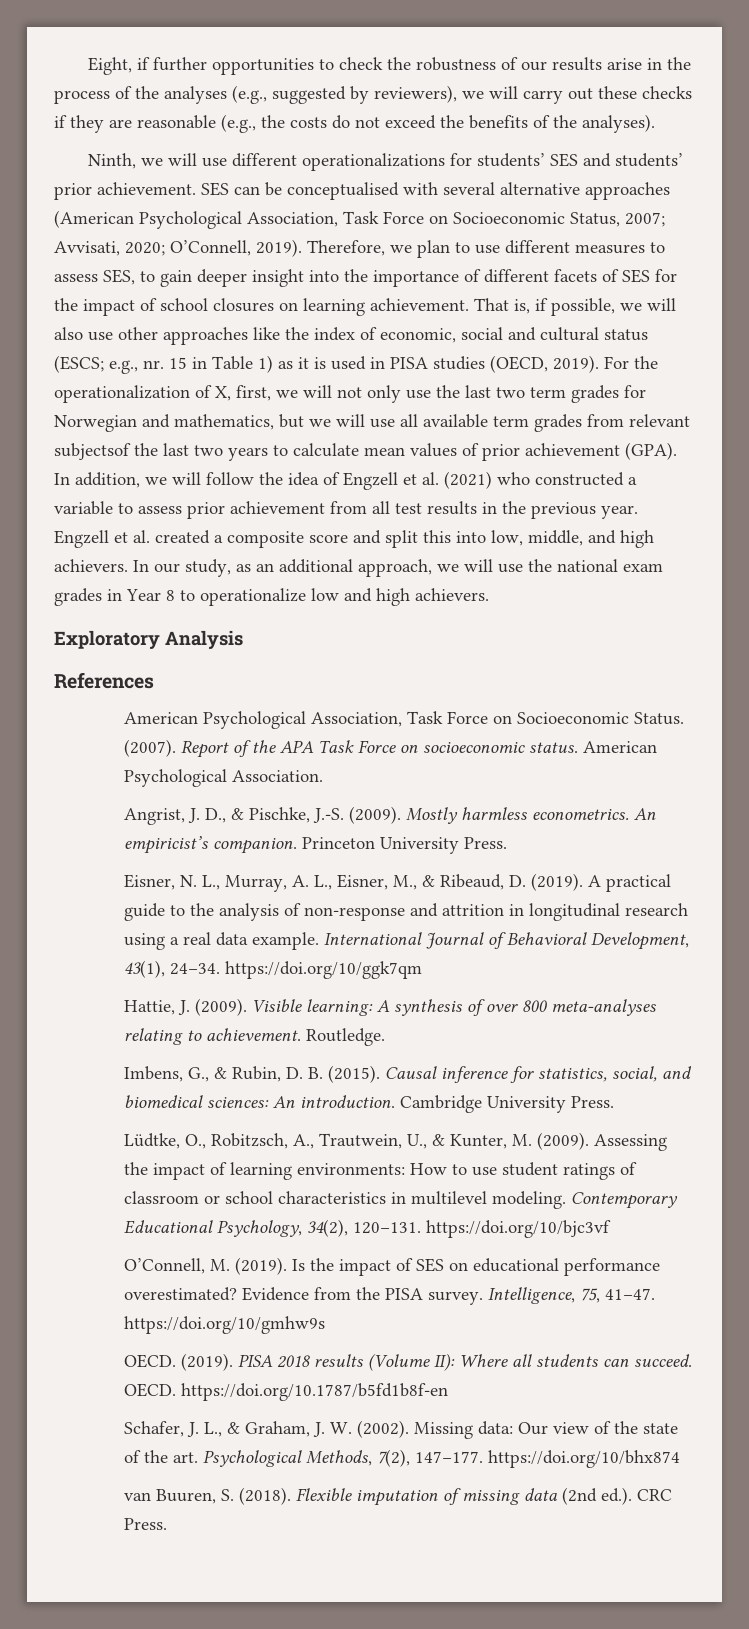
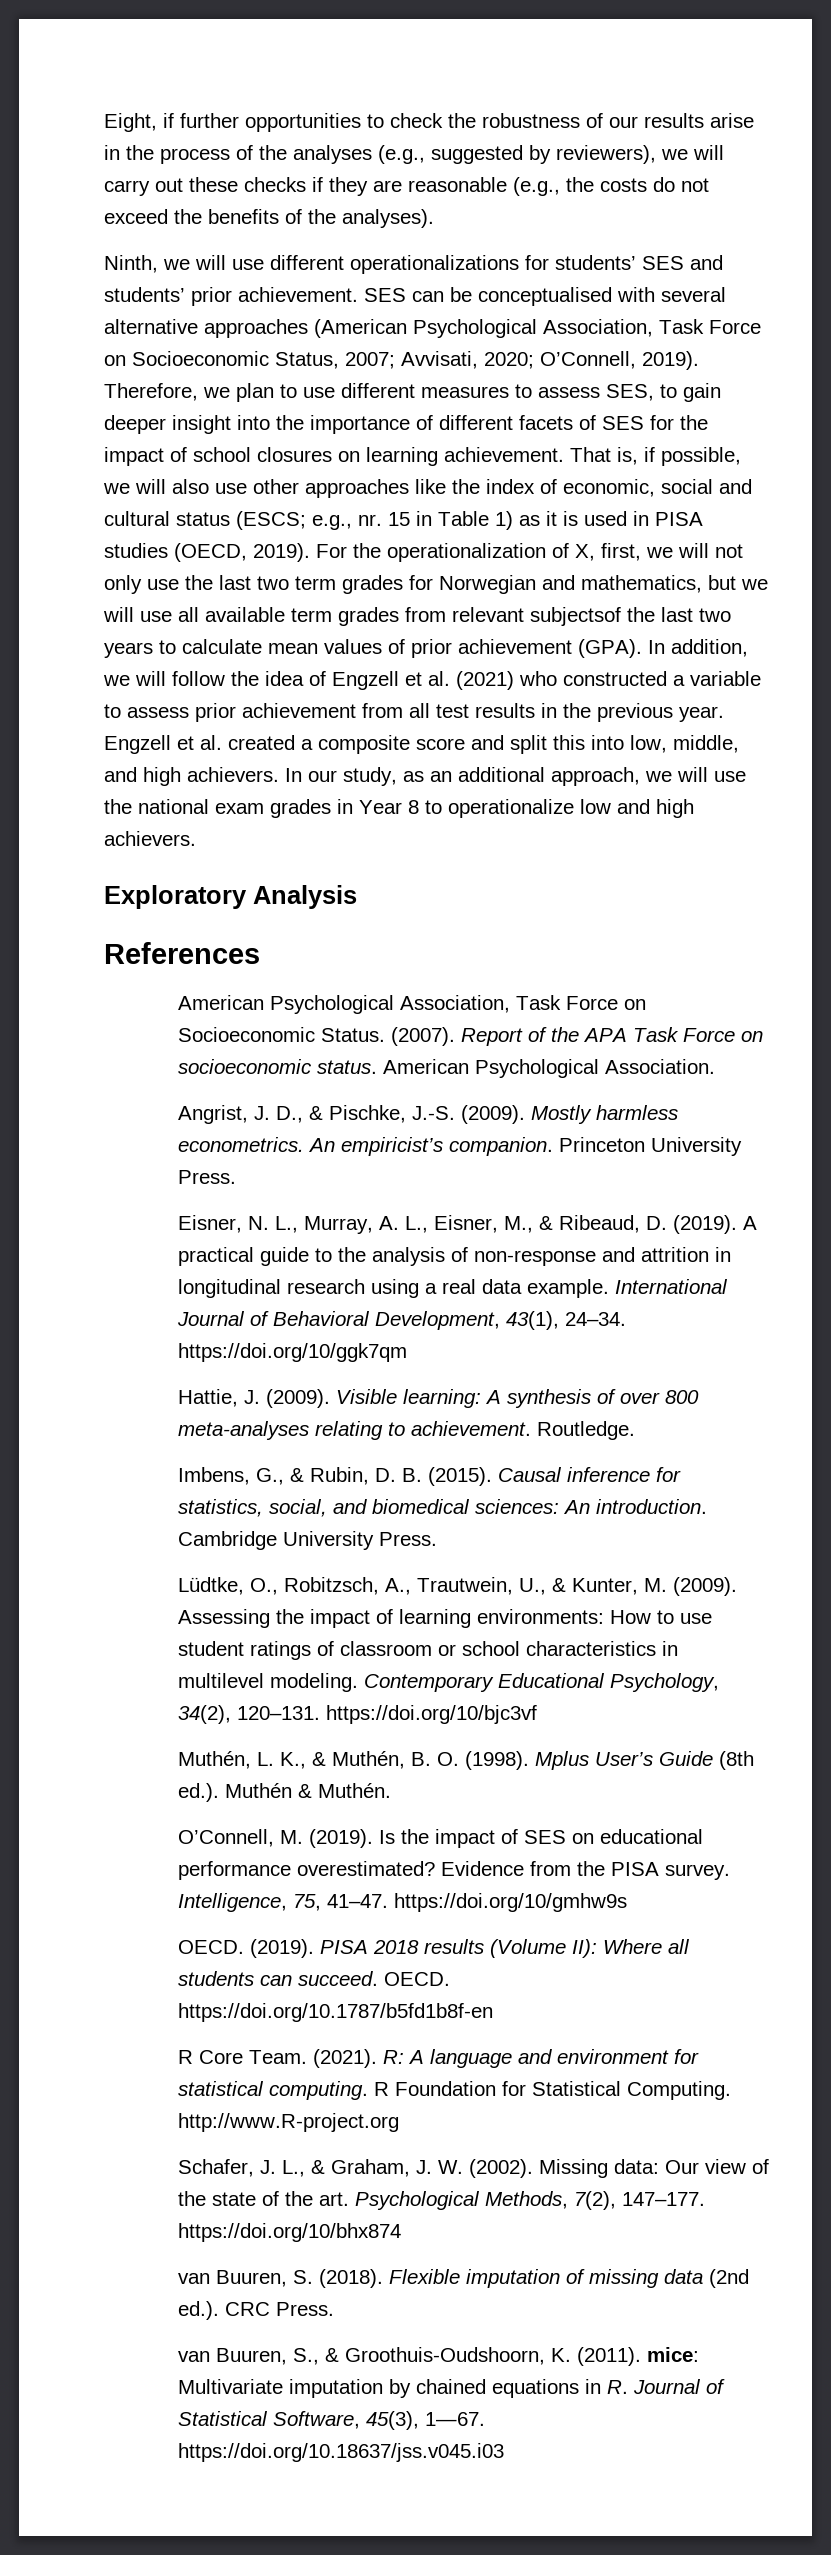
+ Muthén, L. K., & Muthén, B. O. (1998). Mplus User’s Guide (8th ed.). Muthén & Muthén.
+ R Core Team. (2021). R: A language and environment for statistical computing. R Foundation for Statistical Computing. http://www.R-project.org
+ van Buuren, S., & Groothuis-Oudshoorn, K. (2011). mice: Multivariate imputation by chained equations in R. Journal of Statistical Software, 45(3), 1—67. https://doi.org/10.18637/jss.v045.i03

